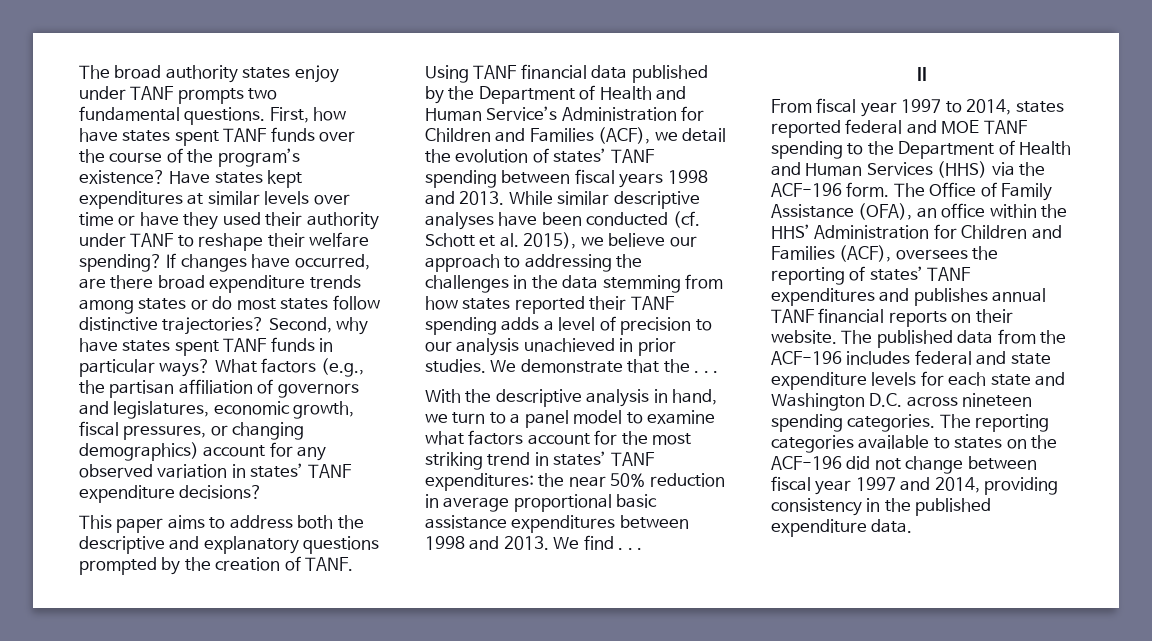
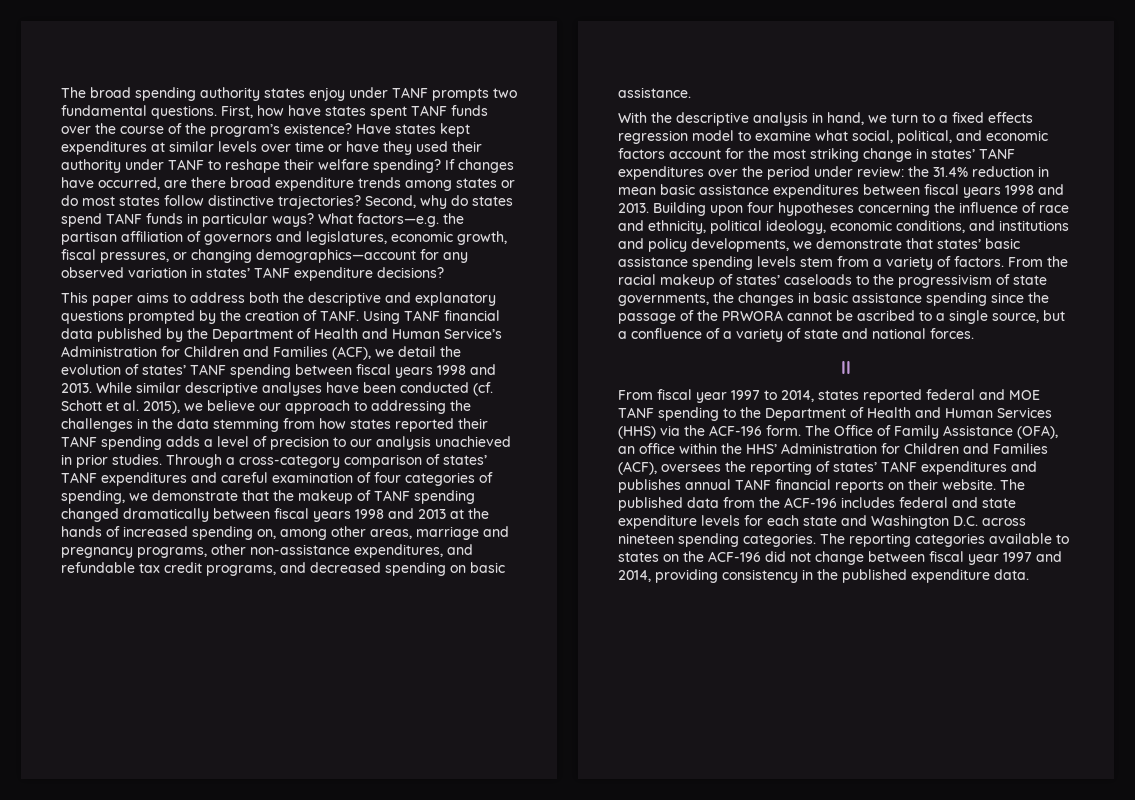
- The broad authority states enjoy under TANF prompts two fundamental questions.
+ The broad spending authority states enjoy under TANF prompts two fundamental questions.
- Second, why have states spent TANF funds in particular ways?
+ Second, why do states spend TANF funds in particular ways?
- What factors (e.g., the partisan affiliation of governors and legislatures, economic growth, fiscal pressures, or changing demographics) account for any observed variation in states’ TANF expenditure decisions?
+ What factors—e.g. the partisan affiliation of governors and legislatures, economic growth, fiscal pressures, or changing demographics—account for any observed variation in states’ TANF expenditure decisions?
- We demonstrate that the . . .
+ Through a cross-category comparison of states’ TANF expenditures and careful examination of four categories of spending, we demonstrate that the makeup of TANF spending changed dramatically between fiscal years 1998 and 2013 at the hands of increased spending on, among other areas, marriage and pregnancy programs, other non-assistance expenditures, and refundable tax credit programs, and decreased spending on basic assistance.
- With the descriptive analysis in hand, we turn to a panel model to examine what factors account for the most striking trend in states’ TANF expenditures: the near 50% reduction in average proportional basic assistance expenditures between 1998 and 2013. We find . . .
+ With the descriptive analysis in hand, we turn to a fixed effects regression model to examine what social, political, and economic factors account for the most striking change in states’ TANF expenditures over the period under review: the 31.4% reduction in mean basic assistance expenditures between fiscal years 1998 and 2013. Building upon four hypotheses concerning the influence of race and ethnicity, political ideology, economic conditions, and institutions and policy developments, we demonstrate that states’ basic assistance spending levels stem from a variety of factors. From the racial makeup of states’ caseloads to the progressivism of state governments, the changes in basic assistance spending since the passage of the PRWORA cannot be ascribed to a single source, but a confluence of a variety of state and national forces.

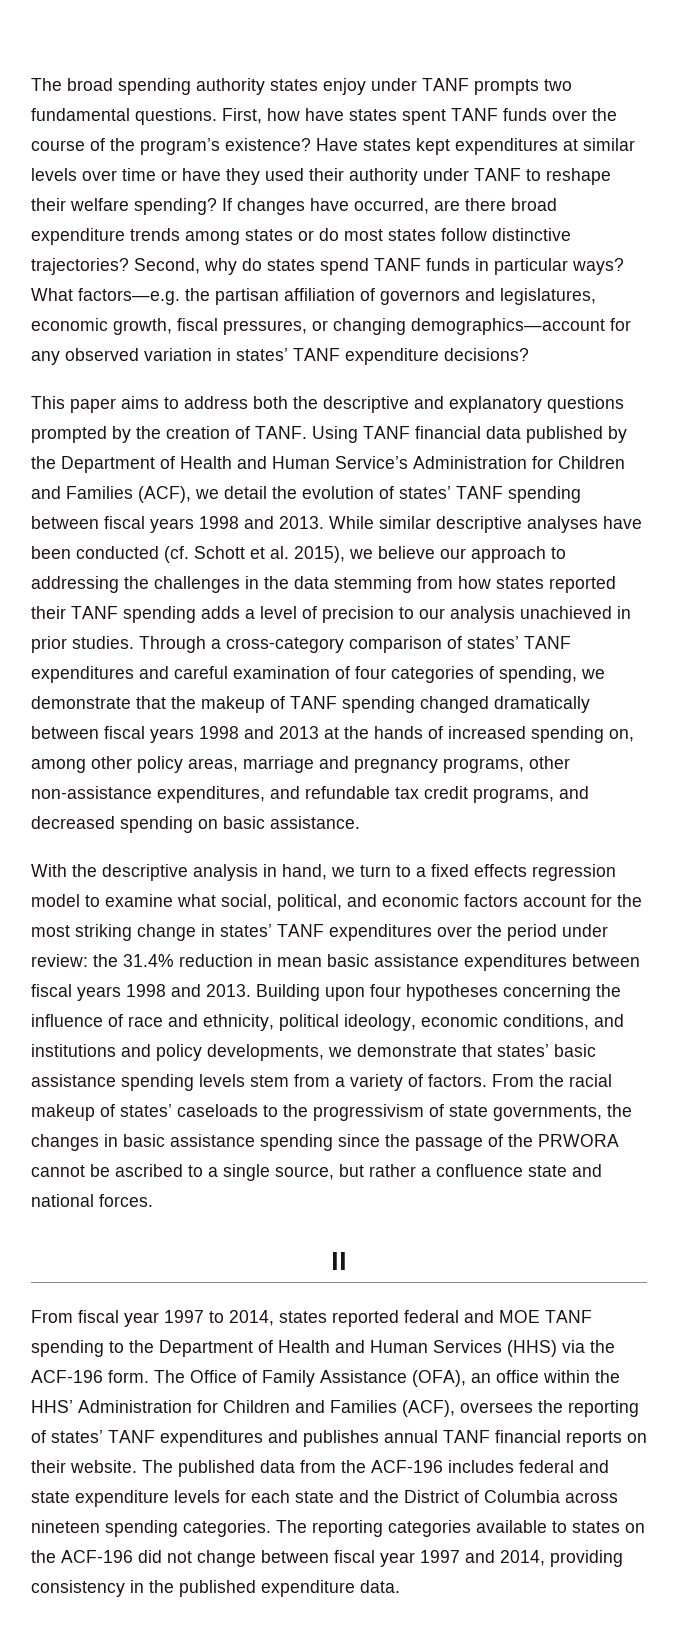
- Through a cross-category comparison of states’ TANF expenditures and careful examination of four categories of spending, we demonstrate that the makeup of TANF spending changed dramatically between fiscal years 1998 and 2013 at the hands of increased spending on, among other areas, marriage and pregnancy programs, other non-assistance expenditures, and refundable tax credit programs, and decreased spending on basic assistance.
+ Through a cross-category comparison of states’ TANF expenditures and careful examination of four categories of spending, we demonstrate that the makeup of TANF spending changed dramatically between fiscal years 1998 and 2013 at the hands of increased spending on, among other policy areas, marriage and pregnancy programs, other non-assistance expenditures, and refundable tax credit programs, and decreased spending on basic assistance.
- From the racial makeup of states’ caseloads to the progressivism of state governments, the changes in basic assistance spending since the passage of the PRWORA cannot be ascribed to a single source, but a confluence of a variety of state and national forces.
+ From the racial makeup of states’ caseloads to the progressivism of state governments, the changes in basic assistance spending since the passage of the PRWORA cannot be ascribed to a single source, but rather a confluence state and national forces.
- The published data from the ACF-196 includes federal and state expenditure levels for each state and Washington D.C. across nineteen spending categories.
+ The published data from the ACF-196 includes federal and state expenditure levels for each state and the District of Columbia across nineteen spending categories.

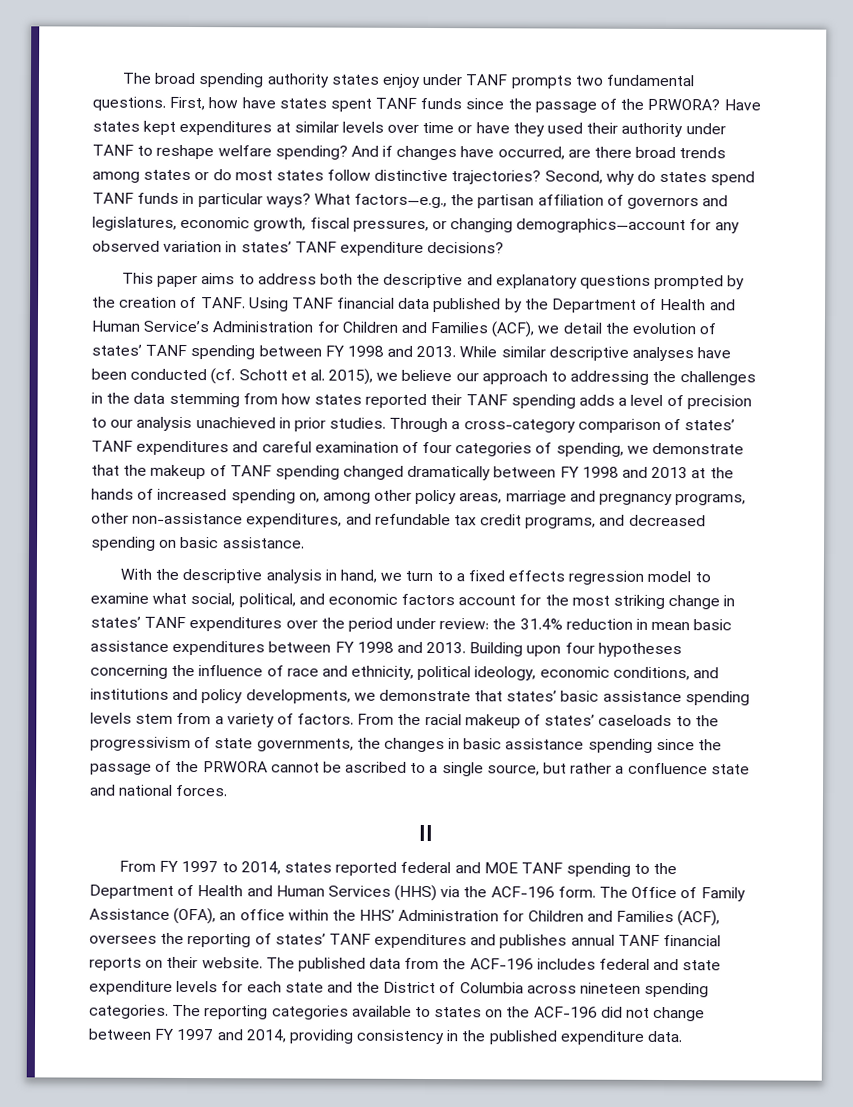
- First, how have states spent TANF funds over the course of the program’s existence?
+ First, how have states spent TANF funds since the passage of the PRWORA?
- Have states kept expenditures at similar levels over time or have they used their authority under TANF to reshape their welfare spending?
+ Have states kept expenditures at similar levels over time or have they used their authority under TANF to reshape welfare spending?
- If changes have occurred, are there broad expenditure trends among states or do most states follow distinctive trajectories?
+ And if changes have occurred, are there broad trends among states or do most states follow distinctive trajectories?
- What factors—e.g. the partisan affiliation of governors and legislatures, economic growth, fiscal pressures, or changing demographics—account for any observed variation in states’ TANF expenditure decisions?
+ What factors—e.g., the partisan affiliation of governors and legislatures, economic growth, fiscal pressures, or changing demographics—account for any observed variation in states’ TANF expenditure decisions?
- Using TANF financial data published by the Department of Health and Human Service’s Administration for Children and Families (ACF), we detail the evolution of states’ TANF spending between fiscal years 1998 and 2013.
+ Using TANF financial data published by the Department of Health and Human Service’s Administration for Children and Families (ACF), we detail the evolution of states’ TANF spending between FY 1998 and 2013.
- Through a cross-category comparison of states’ TANF expenditures and careful examination of four categories of spending, we demonstrate that the makeup of TANF spending changed dramatically between fiscal years 1998 and 2013 at the hands of increased spending on, among other policy areas, marriage and pregnancy programs, other non-assistance expenditures, and refundable tax credit programs, and decreased spending on basic assistance.
+ Through a cross-category comparison of states’ TANF expenditures and careful examination of four categories of spending, we demonstrate that the makeup of TANF spending changed dramatically between FY 1998 and 2013 at the hands of increased spending on, among other policy areas, marriage and pregnancy programs, other non-assistance expenditures, and refundable tax credit programs, and decreased spending on basic assistance.
- With the descriptive analysis in hand, we turn to a fixed effects regression model to examine what social, political, and economic factors account for the most striking change in states’ TANF expenditures over the period under review: the 31.4% reduction in mean basic assistance expenditures between fiscal years 1998 and 2013.
+ With the descriptive analysis in hand, we turn to a fixed effects regression model to examine what social, political, and economic factors account for the most striking change in states’ TANF expenditures over the period under review: the 31.4% reduction in mean basic assistance expenditures between FY 1998 and 2013.
- From fiscal year 1997 to 2014, states reported federal and MOE TANF spending to the Department of Health and Human Services (HHS) via the ACF-196 form.
+ From FY 1997 to 2014, states reported federal and MOE TANF spending to the Department of Health and Human Services (HHS) via the ACF-196 form.
- The reporting categories available to states on the ACF-196 did not change between fiscal year 1997 and 2014, providing consistency in the published expenditure data.
+ The reporting categories available to states on the ACF-196 did not change between FY 1997 and 2014, providing consistency in the published expenditure data.

